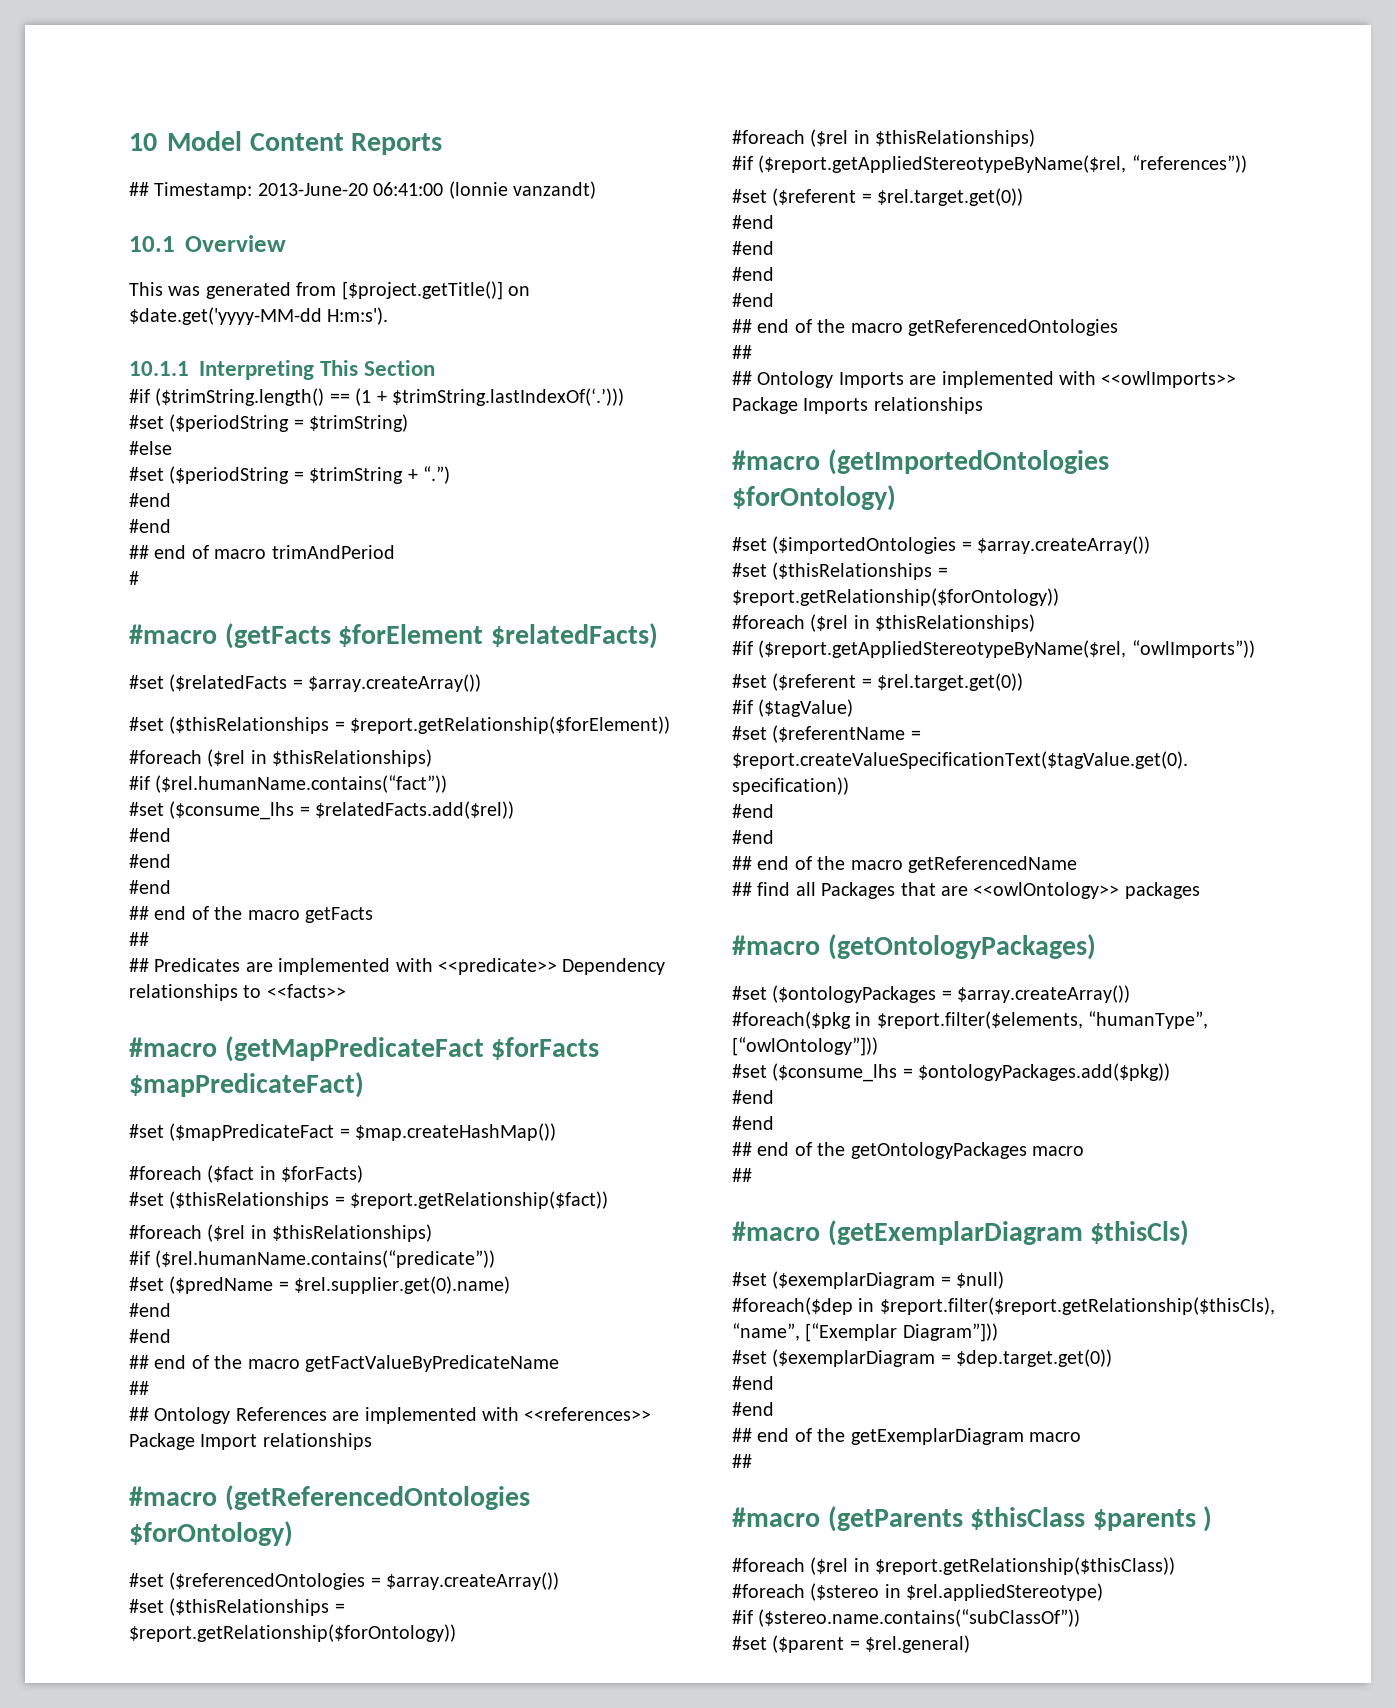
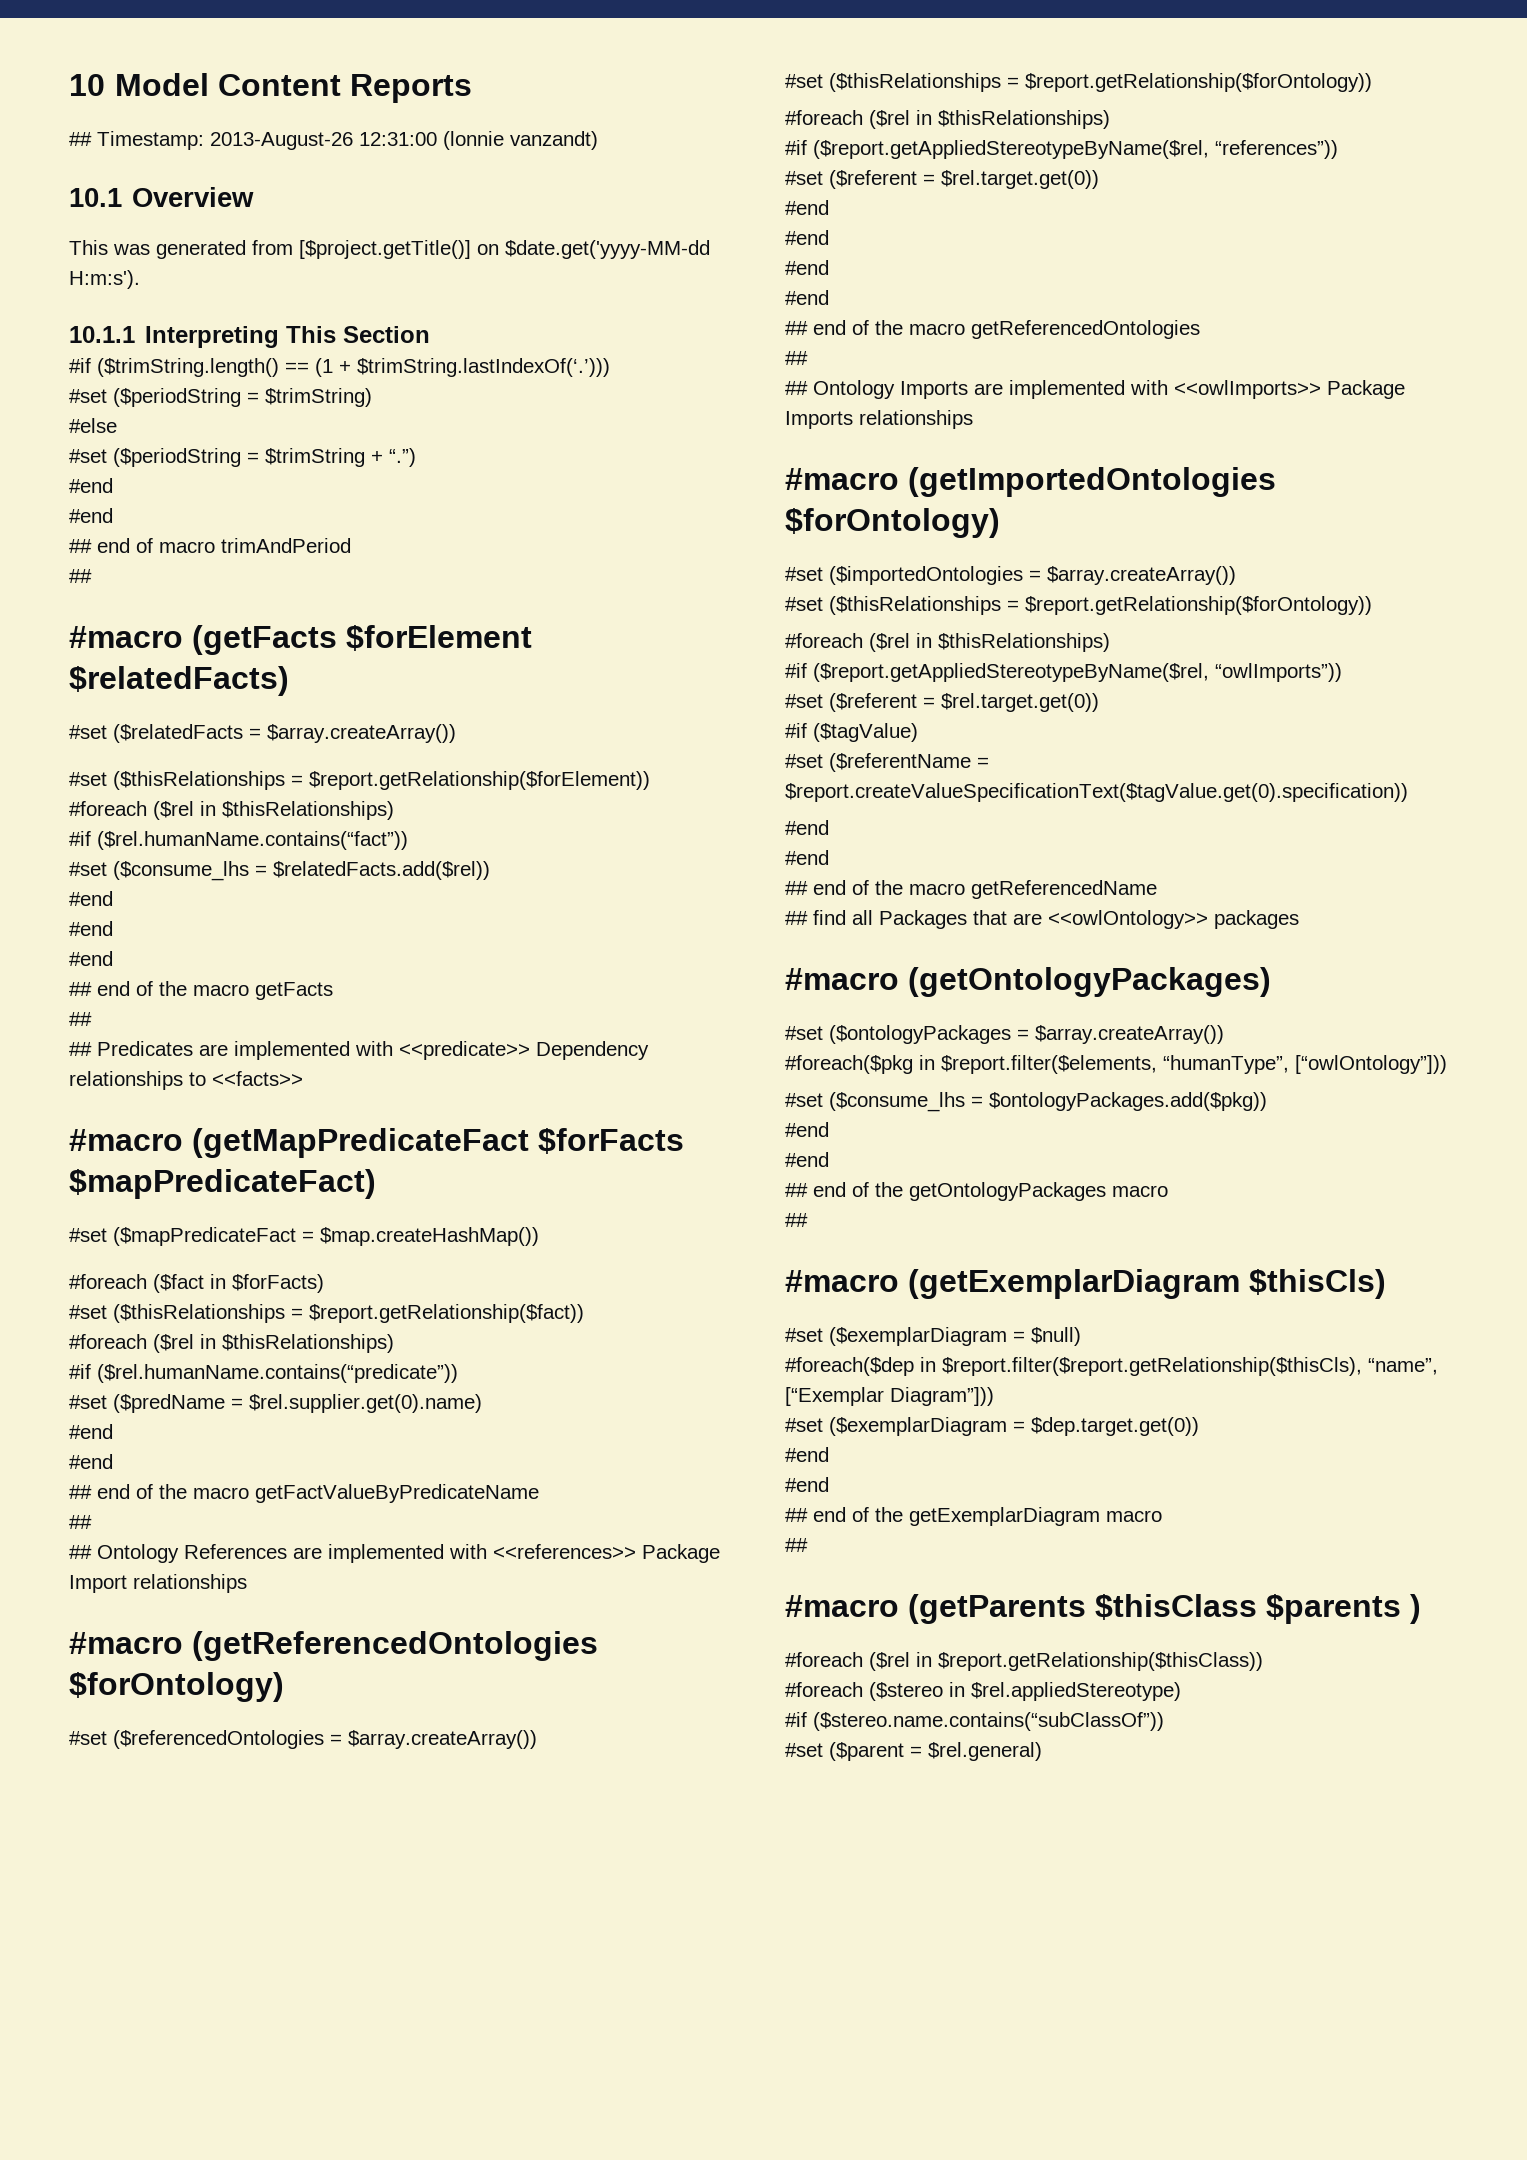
- ## Timestamp: 2013-June-20 06:41:00 (lonnie vanzandt)
+ ## Timestamp: 2013-August-26 12:31:00 (lonnie vanzandt)
  ## end of macro trimAndPeriod
- #
+ ##

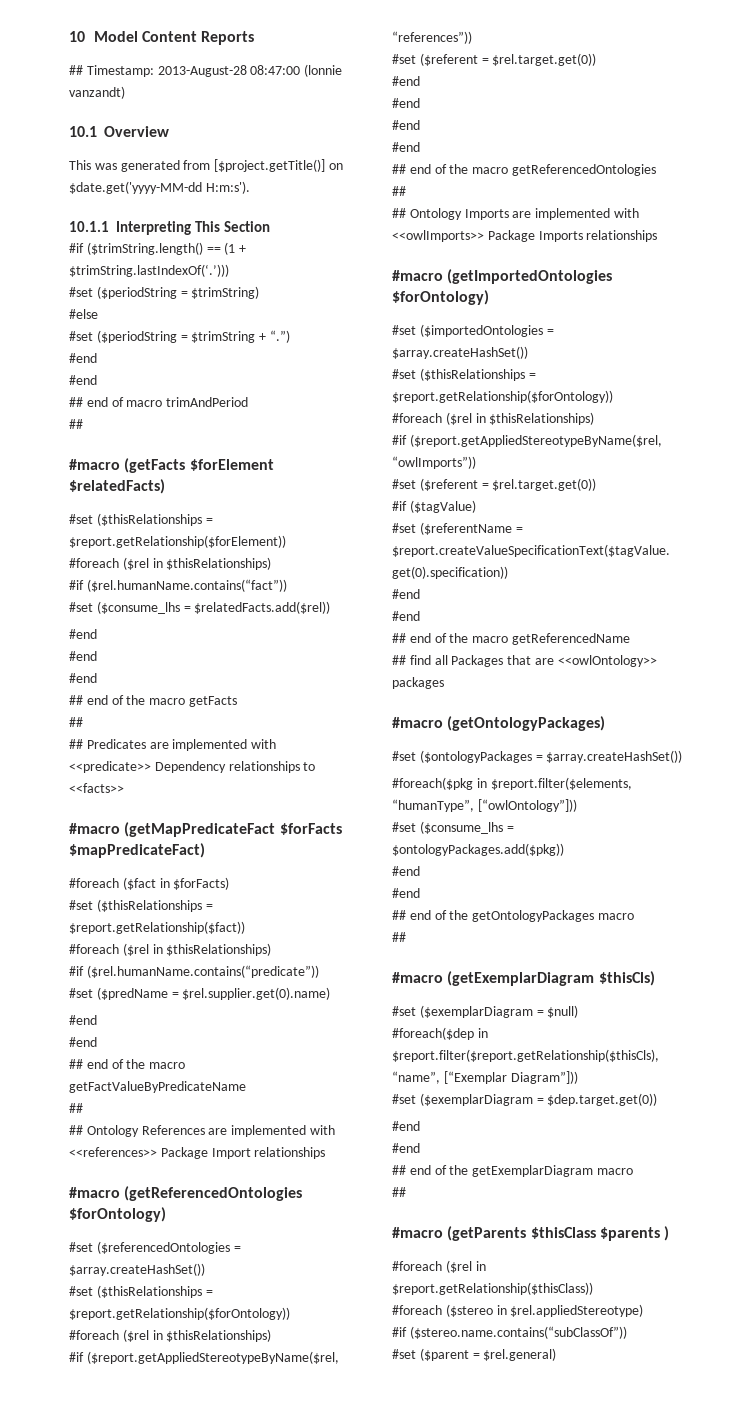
- ## Timestamp: 2013-August-26 12:31:00 (lonnie vanzandt)
+ ## Timestamp: 2013-August-28 08:47:00 (lonnie vanzandt)
- #set ($relatedFacts = $array.createArray())
- #set ($mapPredicateFact = $map.createHashMap())
- #set ($referencedOntologies = $array.createArray())
+ #set ($referencedOntologies = $array.createHashSet())
- #set ($importedOntologies = $array.createArray())
+ #set ($importedOntologies = $array.createHashSet())
- #set ($ontologyPackages = $array.createArray())
+ #set ($ontologyPackages = $array.createHashSet())

